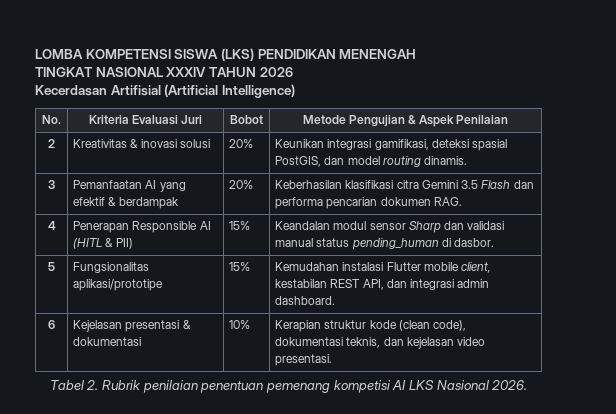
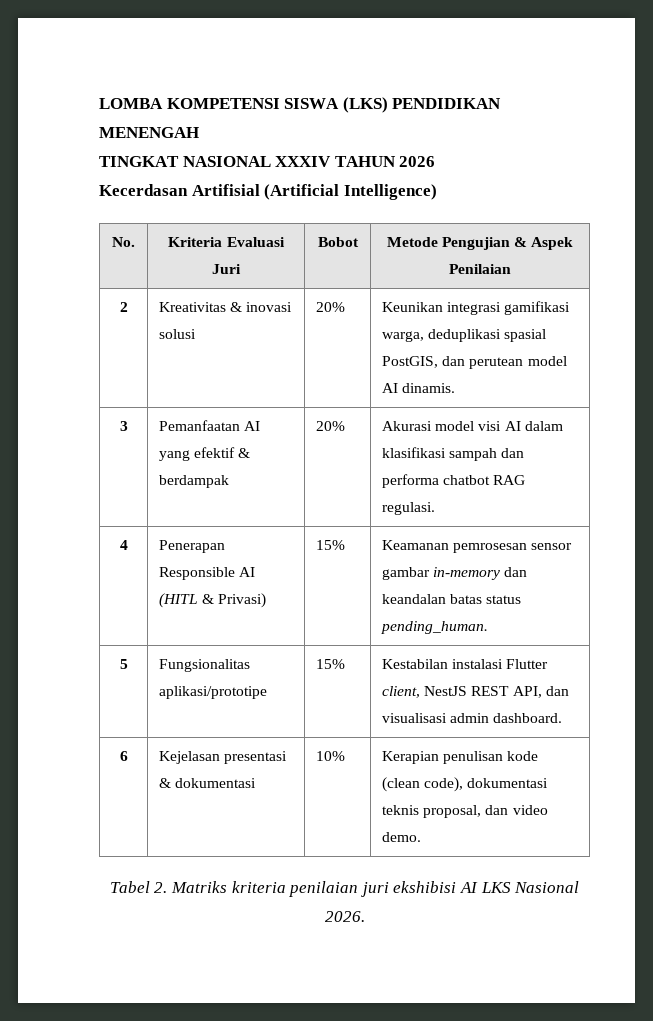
- 2 | Kreativitas & inovasi solusi | 20% | Keunikan integrasi gamifikasi, deteksi spasial PostGIS, dan model routing dinamis.
+ 2 | Kreativitas & inovasi solusi | 20% | Keunikan integrasi gamifikasi warga, deduplikasi spasial PostGIS, dan perutean model AI dinamis.
- 3 | Pemanfaatan AI yang efektif & berdampak | 20% | Keberhasilan klasifikasi citra Gemini 3.5 Flash dan performa pencarian dokumen RAG.
+ 3 | Pemanfaatan AI yang efektif & berdampak | 20% | Akurasi model visi AI dalam klasifikasi sampah dan performa chatbot RAG regulasi.
- 4 | Penerapan Responsible AI (HITL & PII) | 15% | Keandalan modul sensor Sharp dan validasi manual status pending_human di dasbor.
+ 4 | Penerapan Responsible AI (HITL & Privasi) | 15% | Keamanan pemrosesan sensor gambar in-memory dan keandalan batas status pending_human.
- 5 | Fungsionalitas aplikasi/prototipe | 15% | Kemudahan instalasi Flutter mobile client, kestabilan REST API, dan integrasi admin dashboard.
+ 5 | Fungsionalitas aplikasi/prototipe | 15% | Kestabilan instalasi Flutter client, NestJS REST API, dan visualisasi admin dashboard.
- 6 | Kejelasan presentasi & dokumentasi | 10% | Kerapian struktur kode (clean code), dokumentasi teknis, dan kejelasan video presentasi.
- Tabel 2. Rubrik penilaian penentuan pemenang kompetisi AI LKS Nasional 2026.
+ 6 | Kejelasan presentasi & dokumentasi | 10% | Kerapian penulisan kode (clean code), dokumentasi teknis proposal, dan video demo.
+ Tabel 2. Matriks kriteria penilaian juri ekshibisi AI LKS Nasional 2026.

